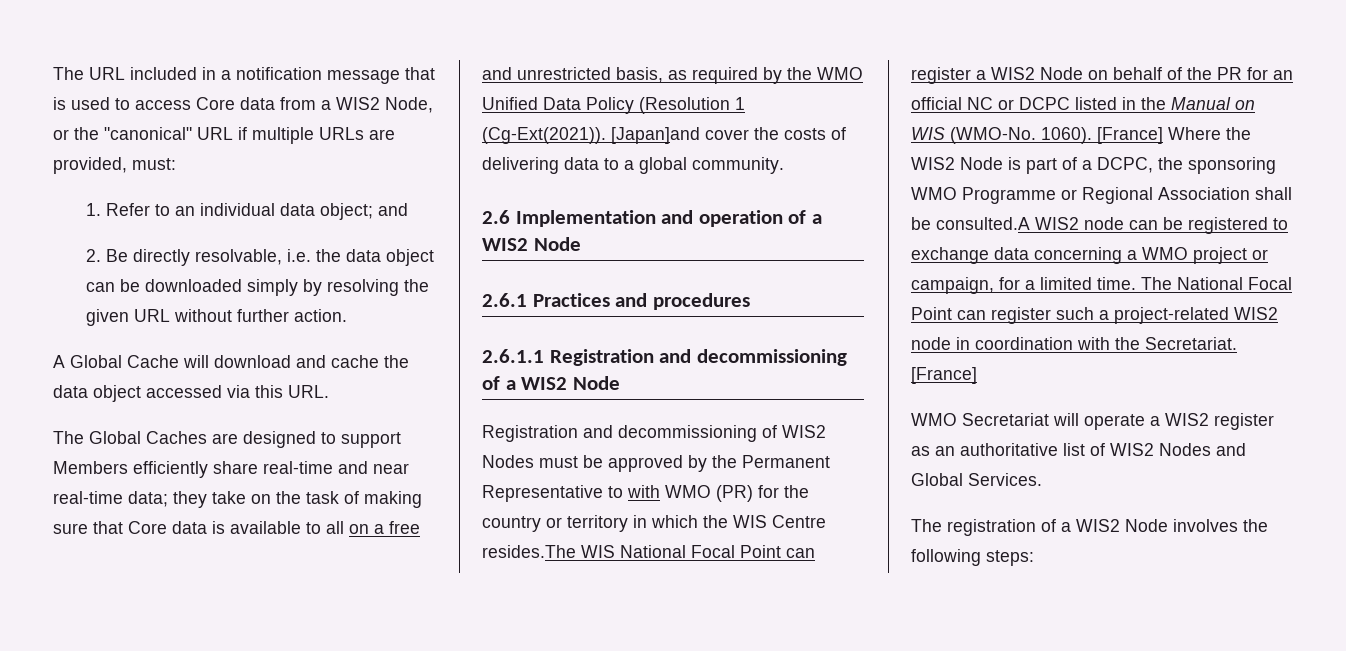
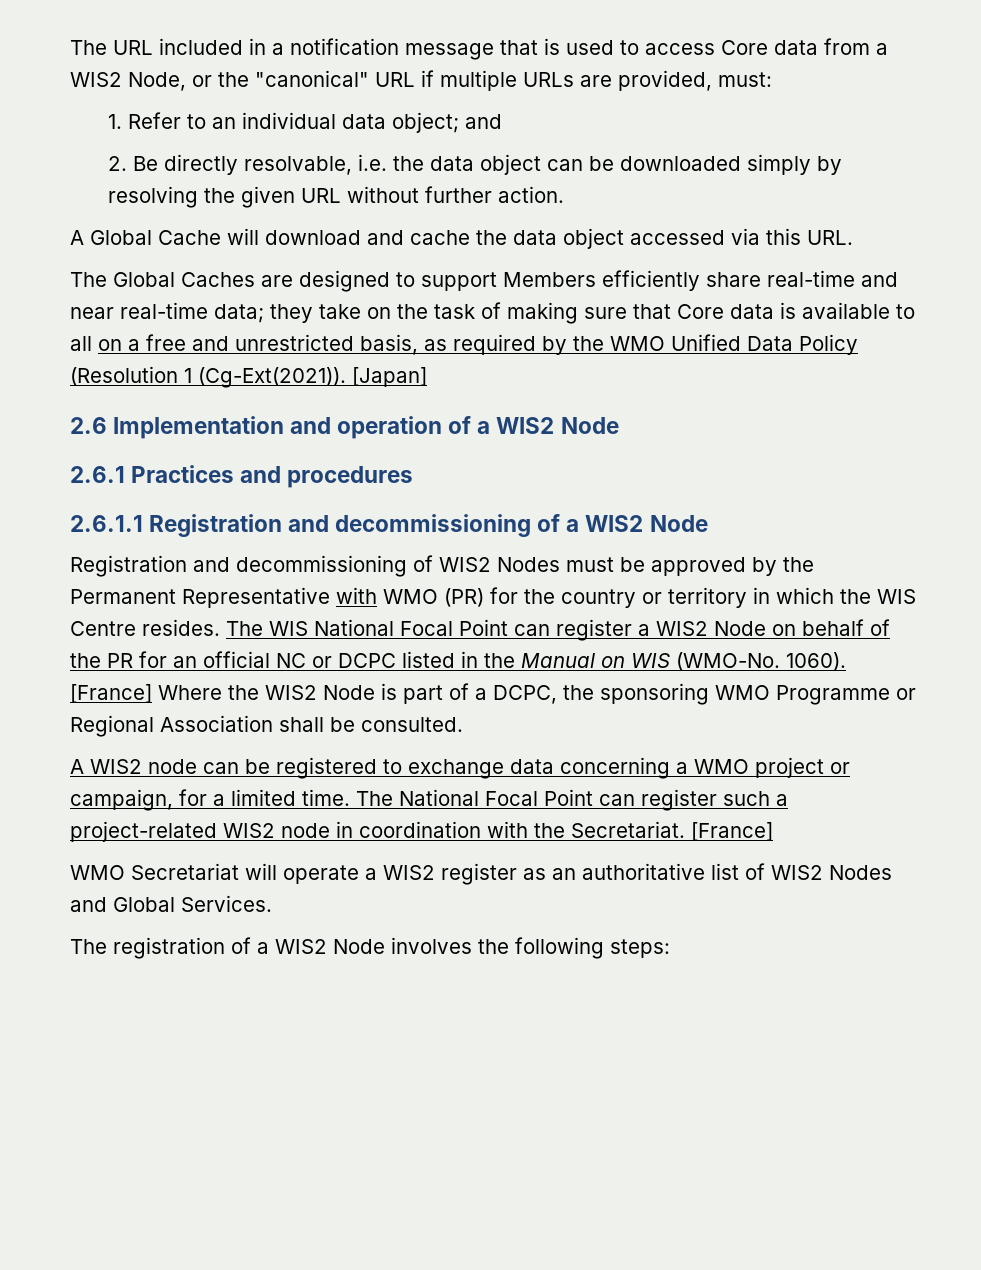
- [Japan]and cover the costs of delivering data to a global community.
+ [Japan]
- Registration and decommissioning of WIS2 Nodes must be approved by the Permanent Representative to with WMO (PR) for the country or territory in which the WIS Centre resides.The WIS National Focal Point can register a WIS2 Node on behalf of the PR for an official NC or DCPC listed in the Manual on WIS (WMO-No.
+ Registration and decommissioning of WIS2 Nodes must be approved by the Permanent Representative with WMO (PR) for the country or territory in which the WIS Centre resides. The WIS National Focal Point can register a WIS2 Node on behalf of the PR for an official NC or DCPC listed in the Manual on WIS (WMO-No.
- [France] Where the WIS2 Node is part of a DCPC, the sponsoring WMO Programme or Regional Association shall be consulted.A WIS2 node can be registered to exchange data concerning a WMO project or campaign, for a limited time.
+ [France] Where the WIS2 Node is part of a DCPC, the sponsoring WMO Programme or Regional Association shall be consulted.
+ A WIS2 node can be registered to exchange data concerning a WMO project or campaign, for a limited time.

